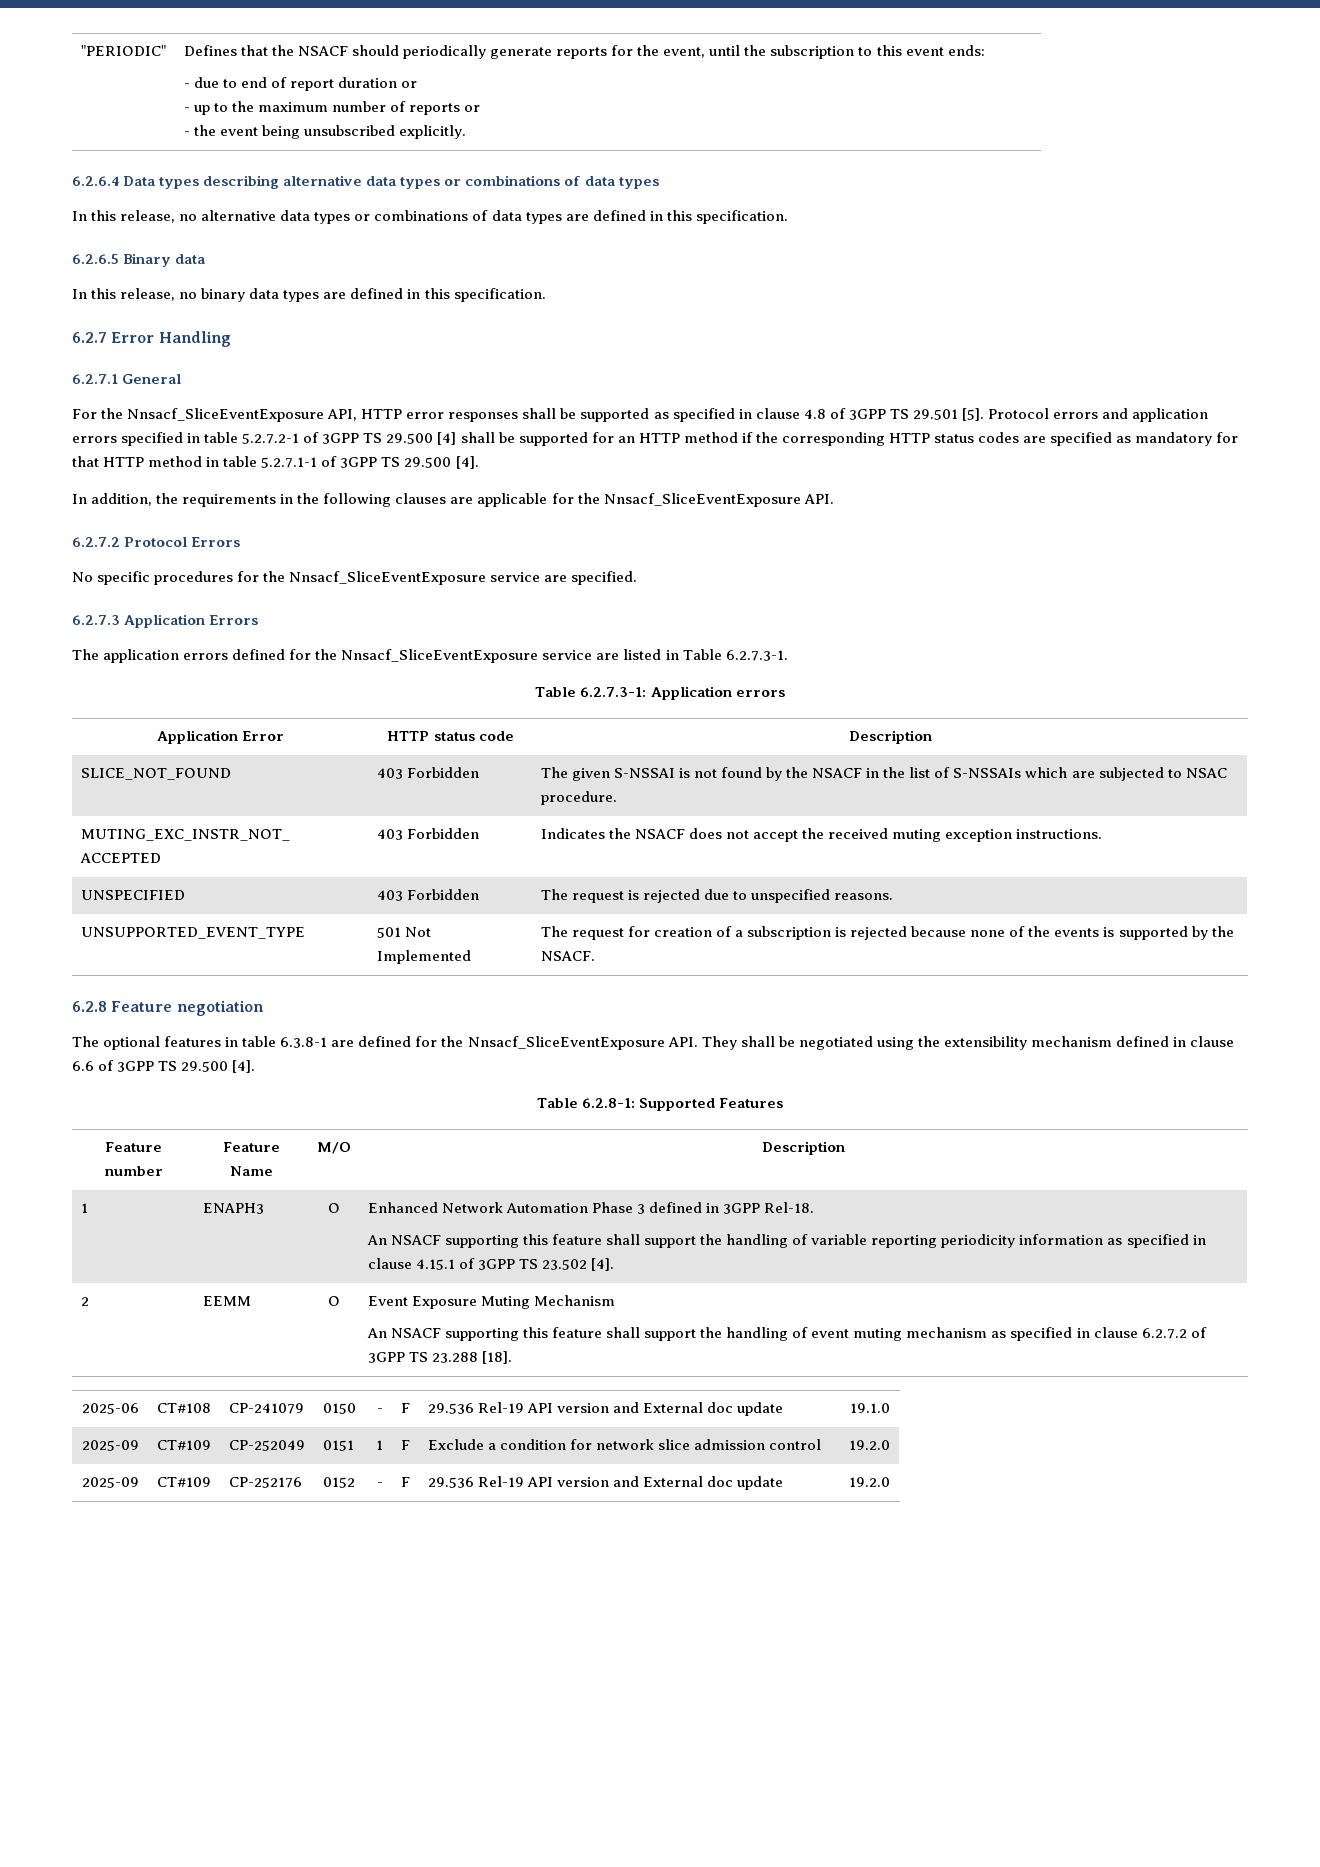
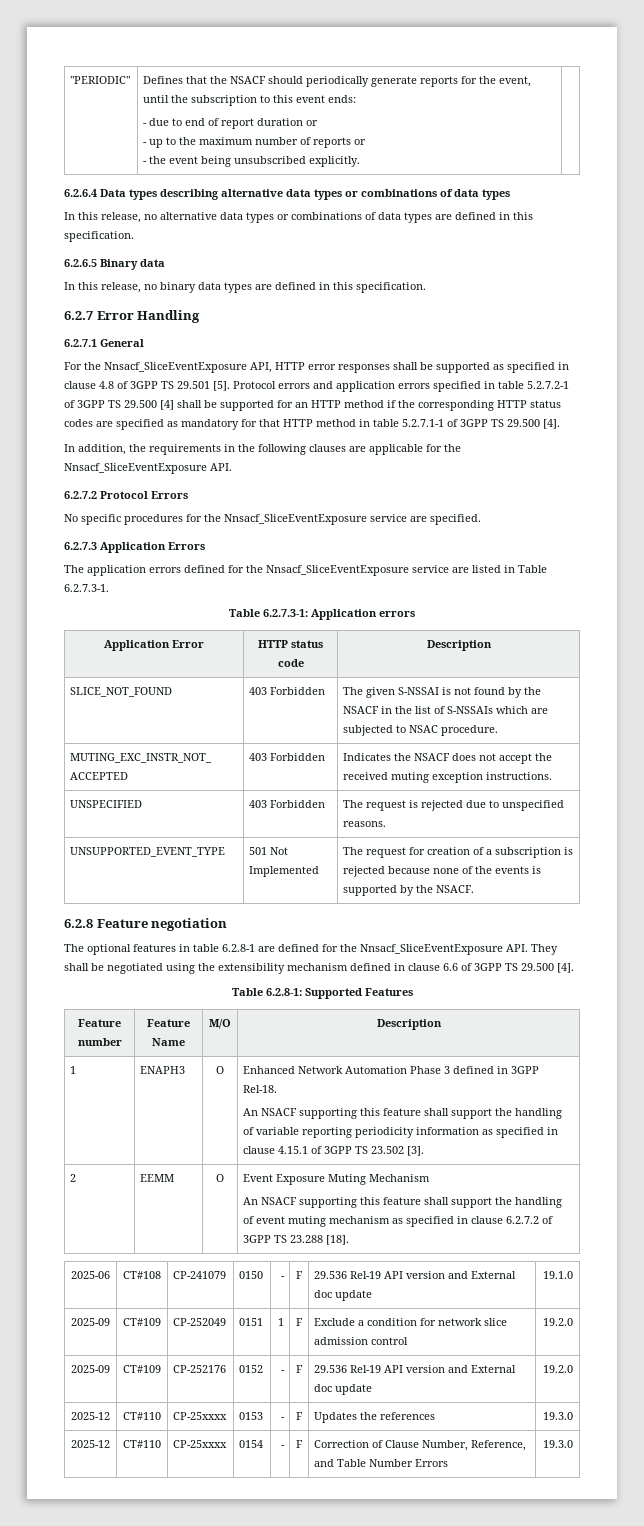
- The optional features in table 6.3.8-1 are defined for the Nnsacf_SliceEventExposure API. They shall be negotiated using the extensibility mechanism defined in clause 6.6 of 3GPP TS 29.500 [4].
+ The optional features in table 6.2.8-1 are defined for the Nnsacf_SliceEventExposure API. They shall be negotiated using the extensibility mechanism defined in clause 6.6 of 3GPP TS 29.500 [4].
  1 | ENAPH3 | O | Enhanced Network Automation Phase 3 defined in 3GPP Rel-18.
- An NSACF supporting this feature shall support the handling of variable reporting periodicity information as specified in clause 4.15.1 of 3GPP TS 23.502 [4].
+ An NSACF supporting this feature shall support the handling of variable reporting periodicity information as specified in clause 4.15.1 of 3GPP TS 23.502 [3].
+ 2025-12 | CT#110 | CP-25xxxx | 0153 | - | F | Updates the references | 19.3.0
+ 2025-12 | CT#110 | CP-25xxxx | 0154 | - | F | Correction of Clause Number, Reference, and Table Number Errors | 19.3.0

